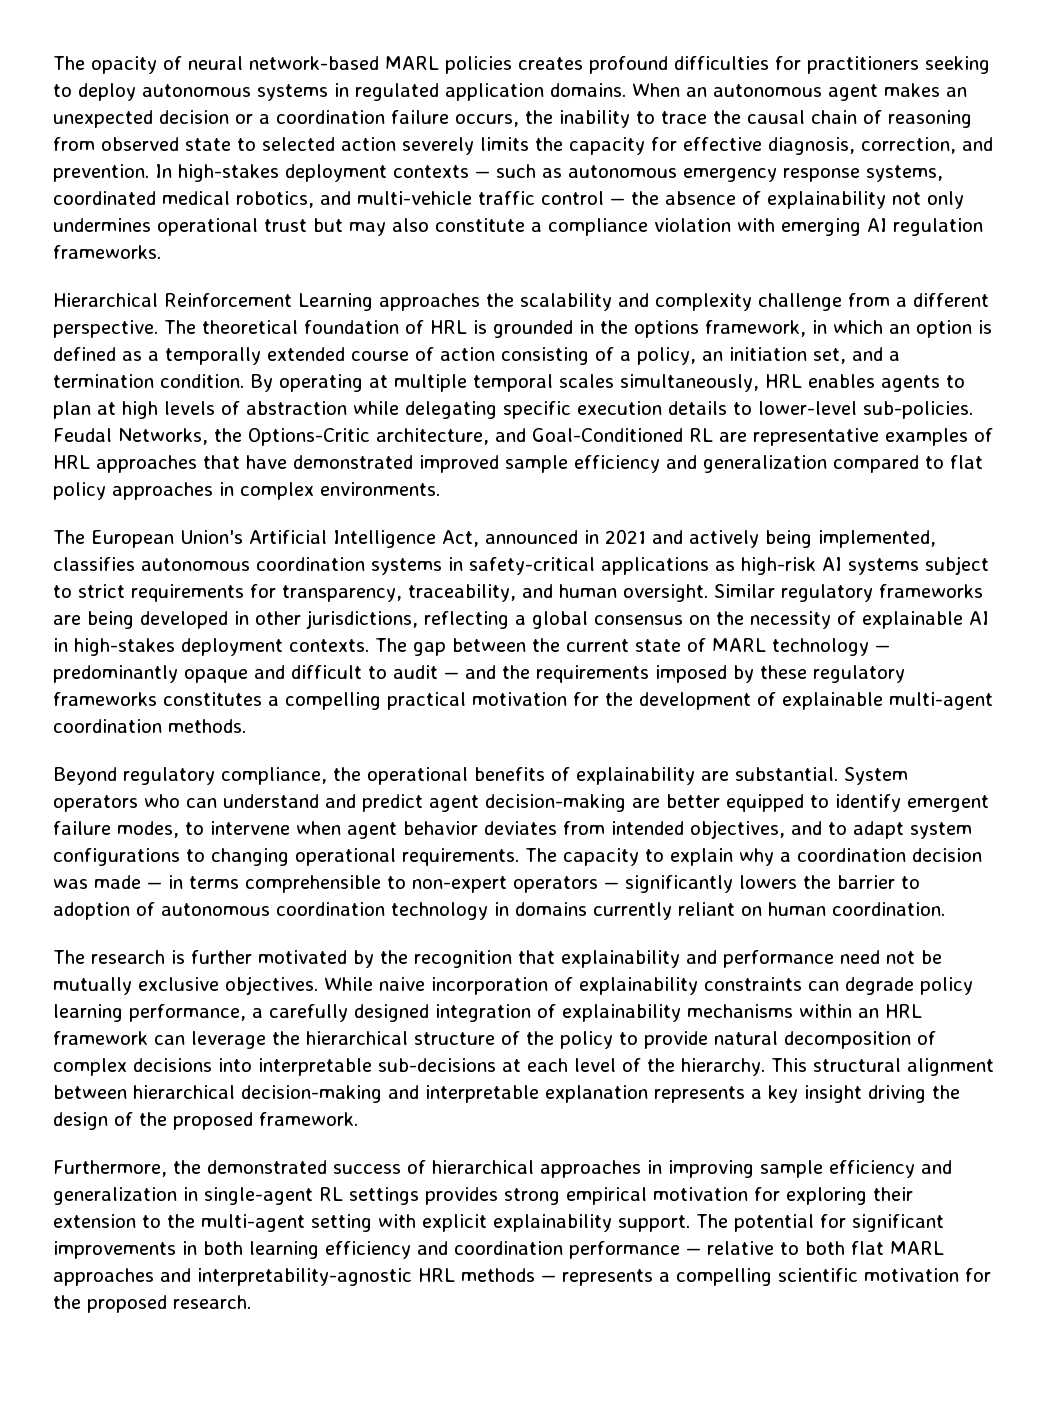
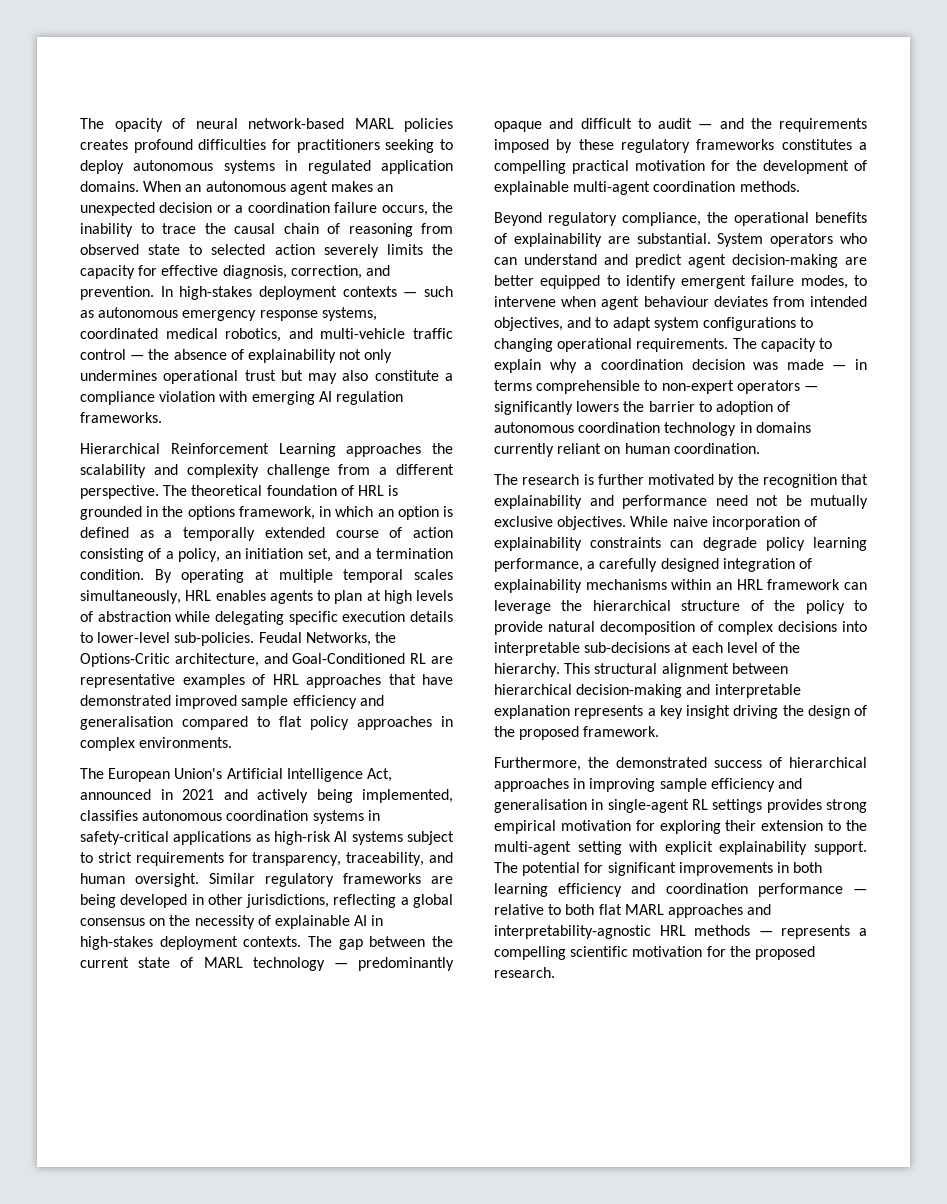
- Feudal Networks, the Options-Critic architecture, and Goal-Conditioned RL are representative examples of HRL approaches that have demonstrated improved sample efficiency and generalization compared to flat policy approaches in complex environments.
+ Feudal Networks, the Options-Critic architecture, and Goal-Conditioned RL are representative examples of HRL approaches that have demonstrated improved sample efficiency and generalisation compared to flat policy approaches in complex environments.
- System operators who can understand and predict agent decision-making are better equipped to identify emergent failure modes, to intervene when agent behavior deviates from intended objectives, and to adapt system configurations to changing operational requirements.
+ System operators who can understand and predict agent decision-making are better equipped to identify emergent failure modes, to intervene when agent behaviour deviates from intended objectives, and to adapt system configurations to changing operational requirements.
- Furthermore, the demonstrated success of hierarchical approaches in improving sample efficiency and generalization in single-agent RL settings provides strong empirical motivation for exploring their extension to the multi-agent setting with explicit explainability support.
+ Furthermore, the demonstrated success of hierarchical approaches in improving sample efficiency and generalisation in single-agent RL settings provides strong empirical motivation for exploring their extension to the multi-agent setting with explicit explainability support.

